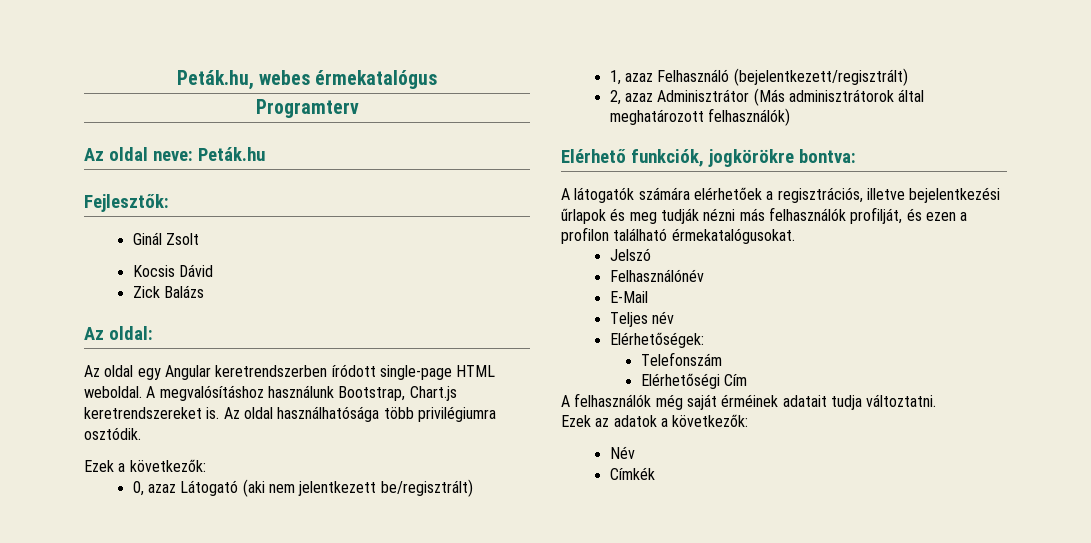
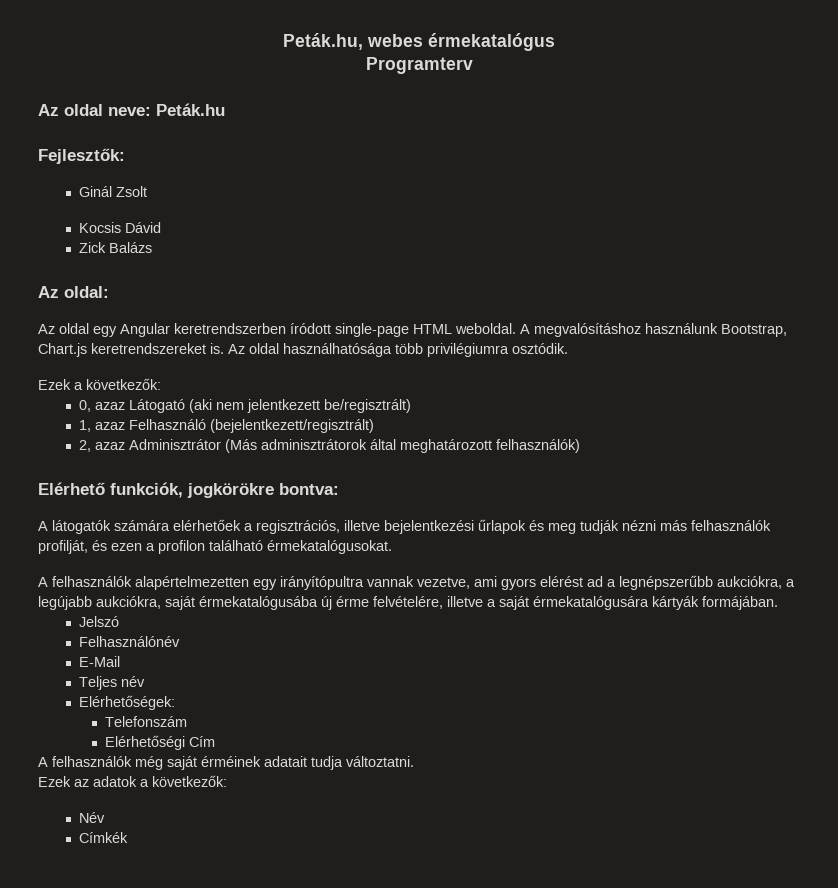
+ A felhasználók alapértelmezetten egy irányítópultra vannak vezetve, ami gyors elérést ad a legnépszerűbb aukciókra, a legújabb aukciókra, saját érmekatalógusába új érme felvételére, illetve a saját érmekatalógusára kártyák formájában.

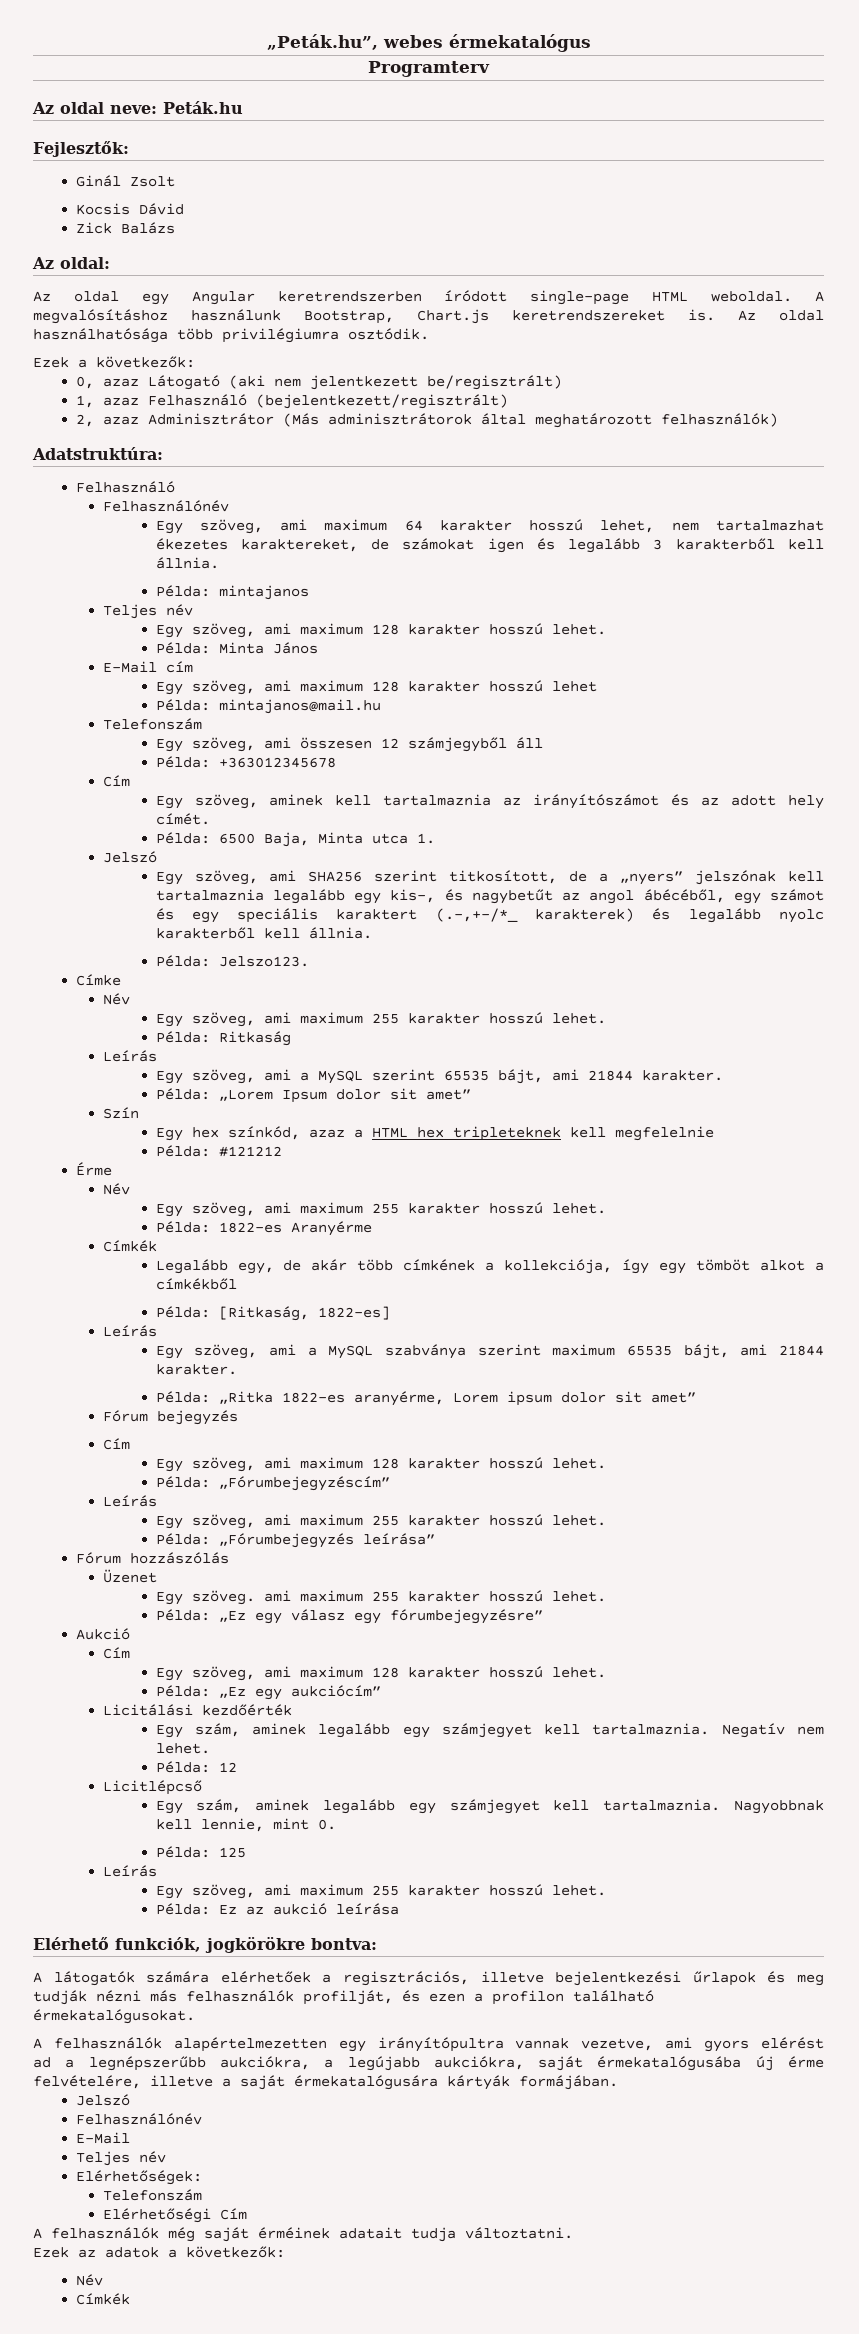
- Peták.hu, webes érmekatalógus
+ „Peták.hu”, webes érmekatalógus
+ Adatstruktúra:
+ Felhasználó
+ Felhasználónév
+ Egy szöveg, ami maximum 64 karakter hosszú lehet, nem tartalmazhat ékezetes karaktereket, de számokat igen és legalább 3 karakterből kell állnia.
+ Példa: mintajanos
+ Teljes név
+ Egy szöveg, ami maximum 128 karakter hosszú lehet.
+ Példa: Minta János
+ E-Mail cím
+ Egy szöveg, ami maximum 128 karakter hosszú lehet
+ Példa: mintajanos@mail.hu
+ Telefonszám
+ Egy szöveg, ami összesen 12 számjegyből áll
+ Példa: +363012345678
+ Cím
+ Egy szöveg, aminek kell tartalmaznia az irányítószámot és az adott hely címét.
+ Példa: 6500 Baja, Minta utca 1.
+ Jelszó
+ Egy szöveg, ami SHA256 szerint titkosított, de a „nyers” jelszónak kell tartalmaznia legalább egy kis-, és nagybetűt az angol ábécéből, egy számot és egy speciális karaktert (.-,+-/*_ karakterek) és legalább nyolc karakterből kell állnia.
+ Példa: Jelszo123.
+ Címke
+ Név
+ Egy szöveg, ami maximum 255 karakter hosszú lehet.
+ Példa: Ritkaság
+ Leírás
+ Egy szöveg, ami a MySQL szerint 65535 bájt, ami 21844 karakter.
+ Példa: „Lorem Ipsum dolor sit amet”
+ Szín
+ Egy hex színkód, azaz a HTML hex tripleteknek kell megfelelnie
+ Példa: #121212
+ Érme
+ Név
+ Egy szöveg, ami maximum 255 karakter hosszú lehet.
+ Példa: 1822-es Aranyérme
+ Címkék
+ Legalább egy, de akár több címkének a kollekciója, így egy tömböt alkot a címkékből
+ Példa: [Ritkaság, 1822-es]
+ Leírás
+ Egy szöveg, ami a MySQL szabványa szerint maximum 65535 bájt, ami 21844 karakter.
+ Példa: „Ritka 1822-es aranyérme, Lorem ipsum dolor sit amet”
+ Fórum bejegyzés
+ Cím
+ Egy szöveg, ami maximum 128 karakter hosszú lehet.
+ Példa: „Fórumbejegyzéscím”
+ Leírás
+ Egy szöveg, ami maximum 255 karakter hosszú lehet.
+ Példa: „Fórumbejegyzés leírása”
+ Fórum hozzászólás
+ Üzenet
+ Egy szöveg. ami maximum 255 karakter hosszú lehet.
+ Példa: „Ez egy válasz egy fórumbejegyzésre”
+ Aukció
+ Cím
+ Egy szöveg, ami maximum 128 karakter hosszú lehet.
+ Példa: „Ez egy aukciócím”
+ Licitálási kezdőérték
+ Egy szám, aminek legalább egy számjegyet kell tartalmaznia. Negatív nem lehet.
+ Példa: 12
+ Licitlépcső
+ Egy szám, aminek legalább egy számjegyet kell tartalmaznia. Nagyobbnak kell lennie, mint 0.
+ Példa: 125
+ Leírás
+ Egy szöveg, ami maximum 255 karakter hosszú lehet.
+ Példa: Ez az aukció leírása

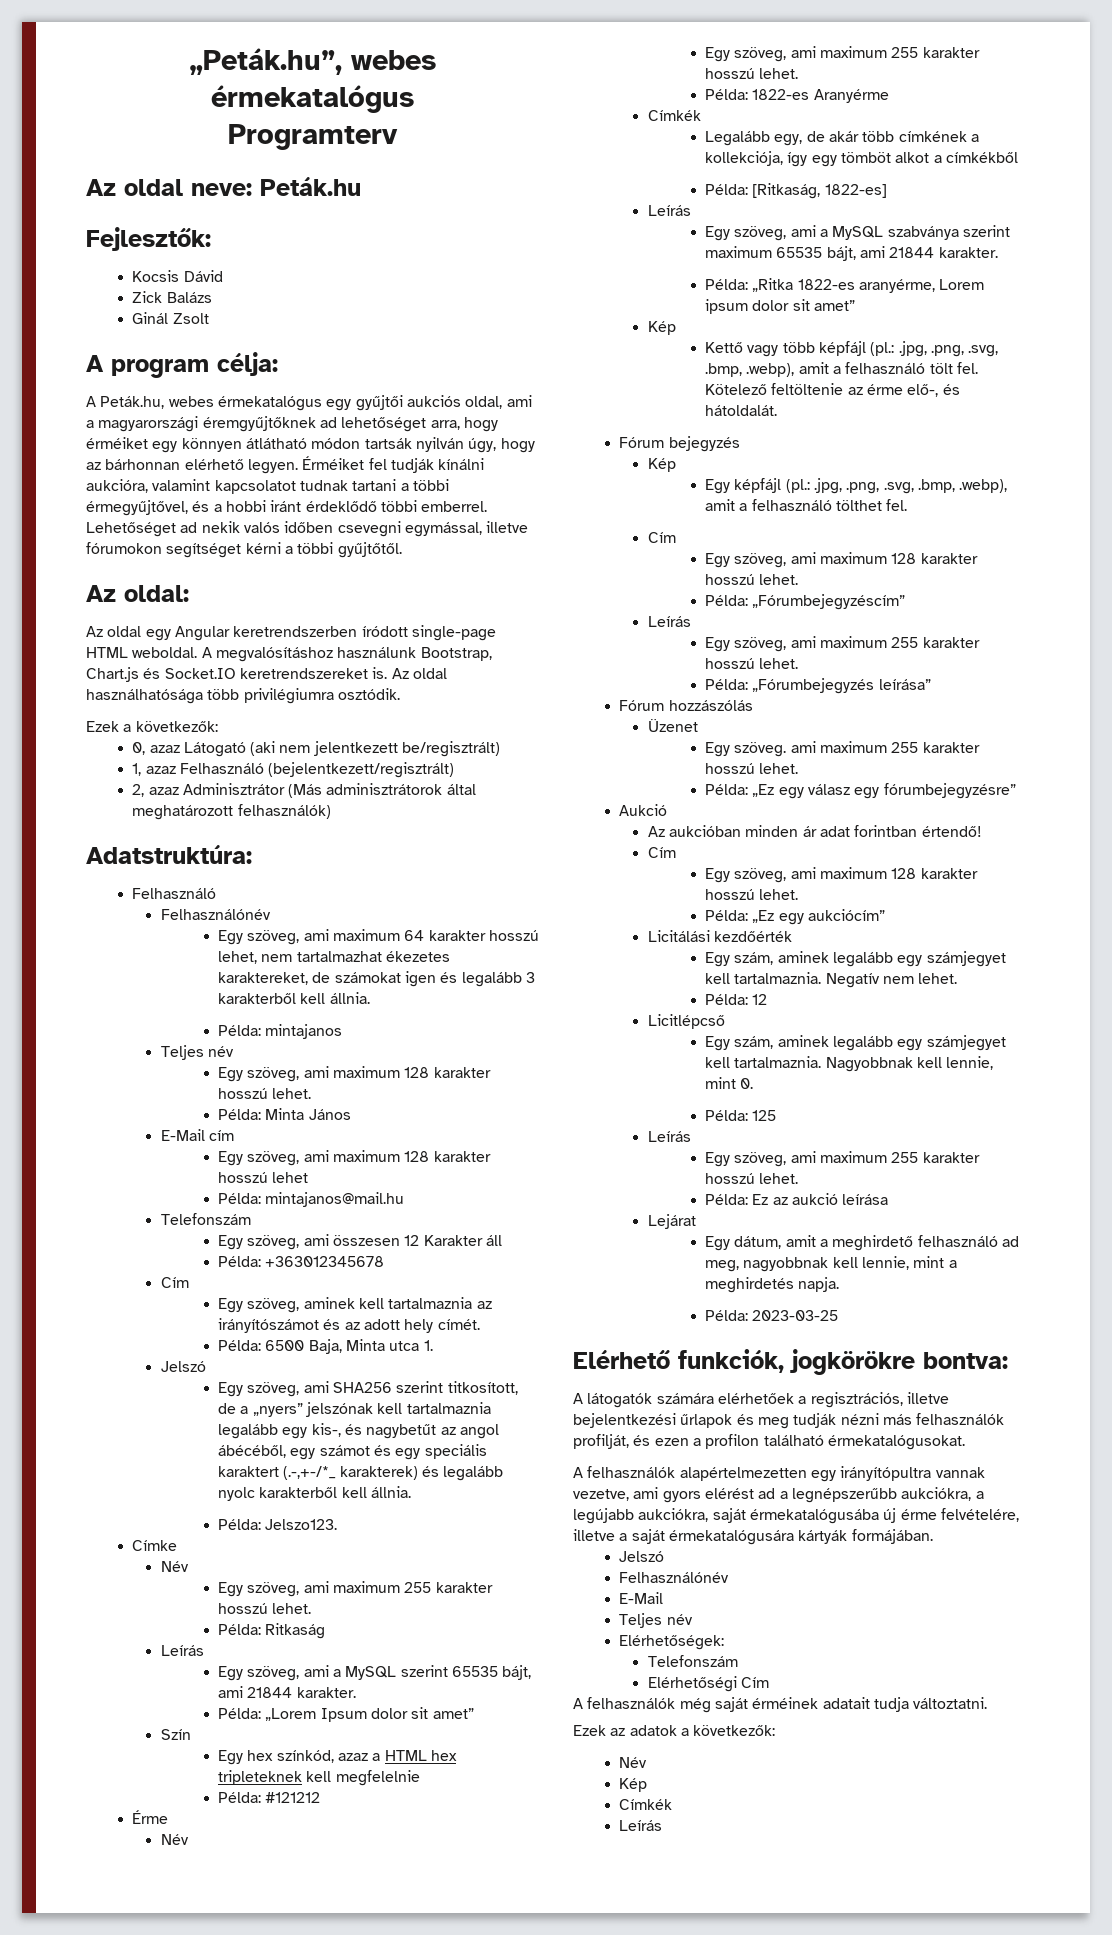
- Ginál Zsolt
+ Ginál Zsolt
+ A program célja:
+ A Peták.hu, webes érmekatalógus egy gyűjtői aukciós oldal, ami a magyarországi éremgyűjtőknek ad lehetőséget arra, hogy érméiket egy könnyen átlátható módon tartsák nyilván úgy, hogy az bárhonnan elérhető legyen. Érméiket fel tudják kínálni aukcióra, valamint kapcsolatot tudnak tartani a többi érmegyűjtővel, és a hobbi iránt érdeklődő többi emberrel. Lehetőséget ad nekik valós időben csevegni egymással, illetve fórumokon segítséget kérni a többi gyűjtőtől.
- A megvalósításhoz használunk Bootstrap, Chart.js keretrendszereket is.
+ A megvalósításhoz használunk Bootstrap, Chart.js és Socket.IO keretrendszereket is.
- Egy szöveg, ami összesen 12 számjegyből áll
+ Egy szöveg, ami összesen 12 Karakter áll
  Példa: „Ritka 1822-es aranyérme, Lorem ipsum dolor sit amet”
+ Kép
+ Kettő vagy több képfájl (pl.: .jpg, .png, .svg, .bmp, .webp), amit a felhasználó tölt fel. Kötelező feltöltenie az érme elő-, és hátoldalát.
  Fórum bejegyzés
+ Kép
+ Egy képfájl (pl.: .jpg, .png, .svg, .bmp, .webp), amit a felhasználó tölthet fel.
+ Az aukcióban minden ár adat forintban értendő!
+ Lejárat
+ Egy dátum, amit a meghirdető felhasználó ad meg, nagyobbnak kell lennie, mint a meghirdetés napja.
+ Példa: 2023-03-25
  Ezek az adatok a következők:
  Név
+ Kép
  Címkék
+ Leírás

